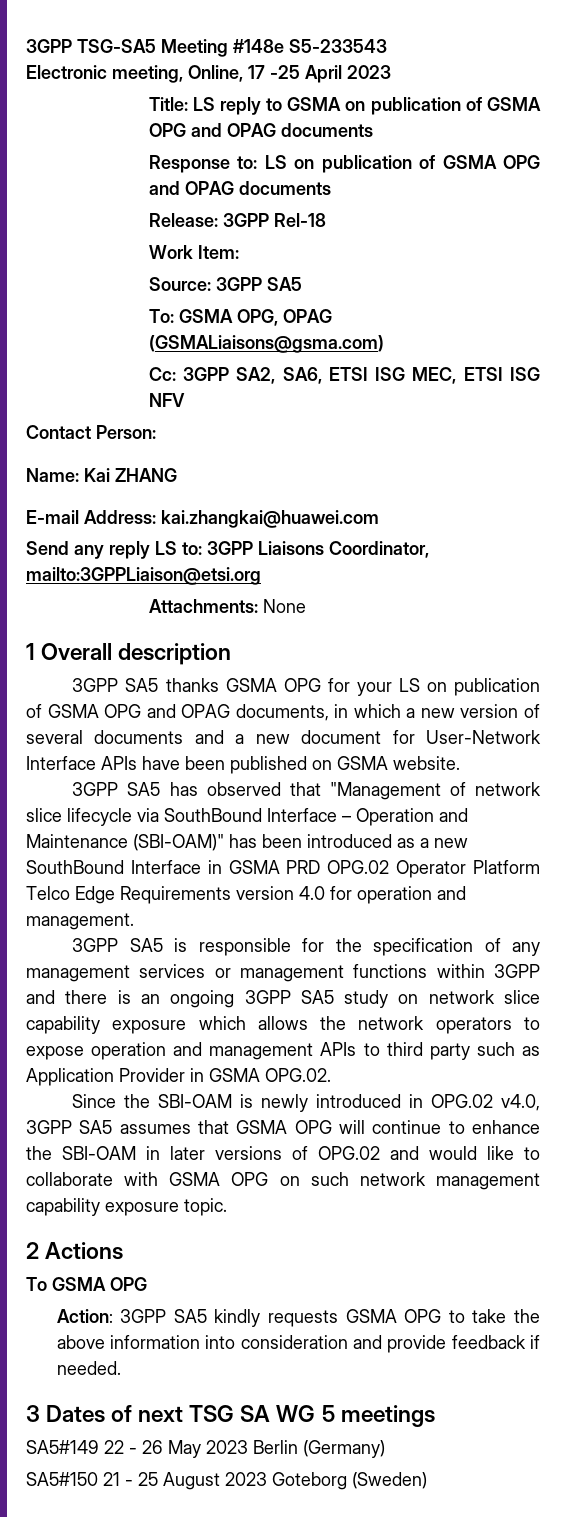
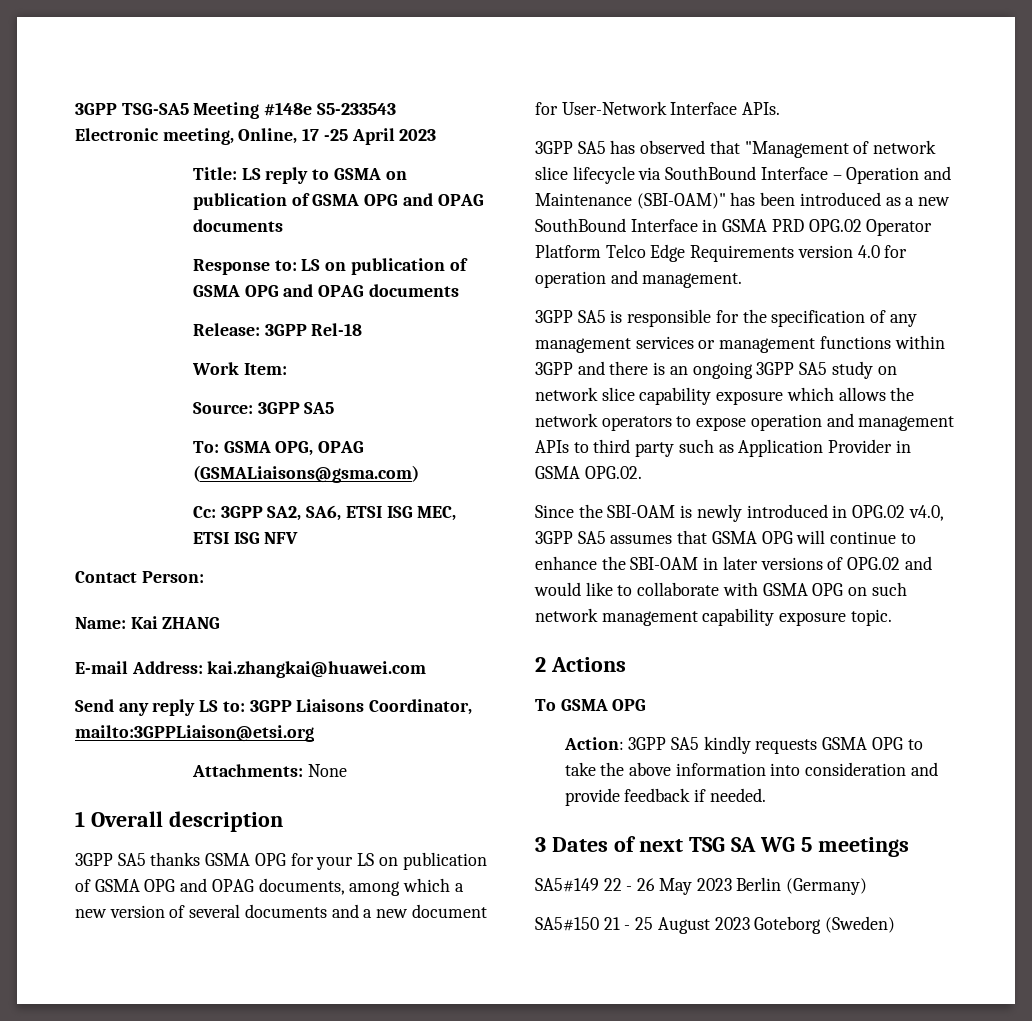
- 3GPP SA5 thanks GSMA OPG for your LS on publication of GSMA OPG and OPAG documents, in which a new version of several documents and a new document for User-Network Interface APIs have been published on GSMA website.
+ 3GPP SA5 thanks GSMA OPG for your LS on publication of GSMA OPG and OPAG documents, among which a new version of several documents and a new document for User-Network Interface APIs.

